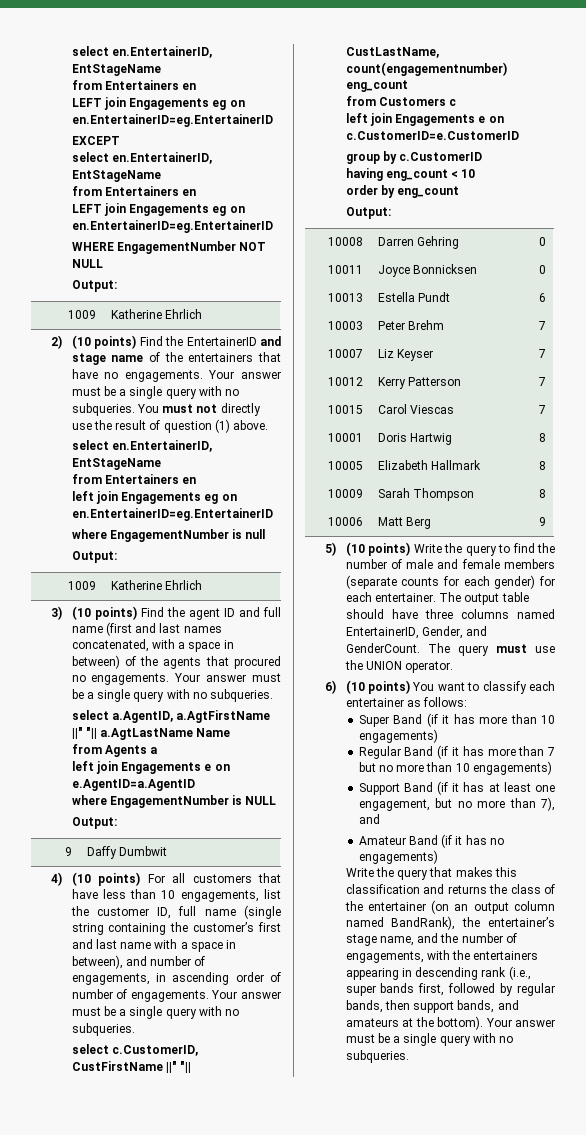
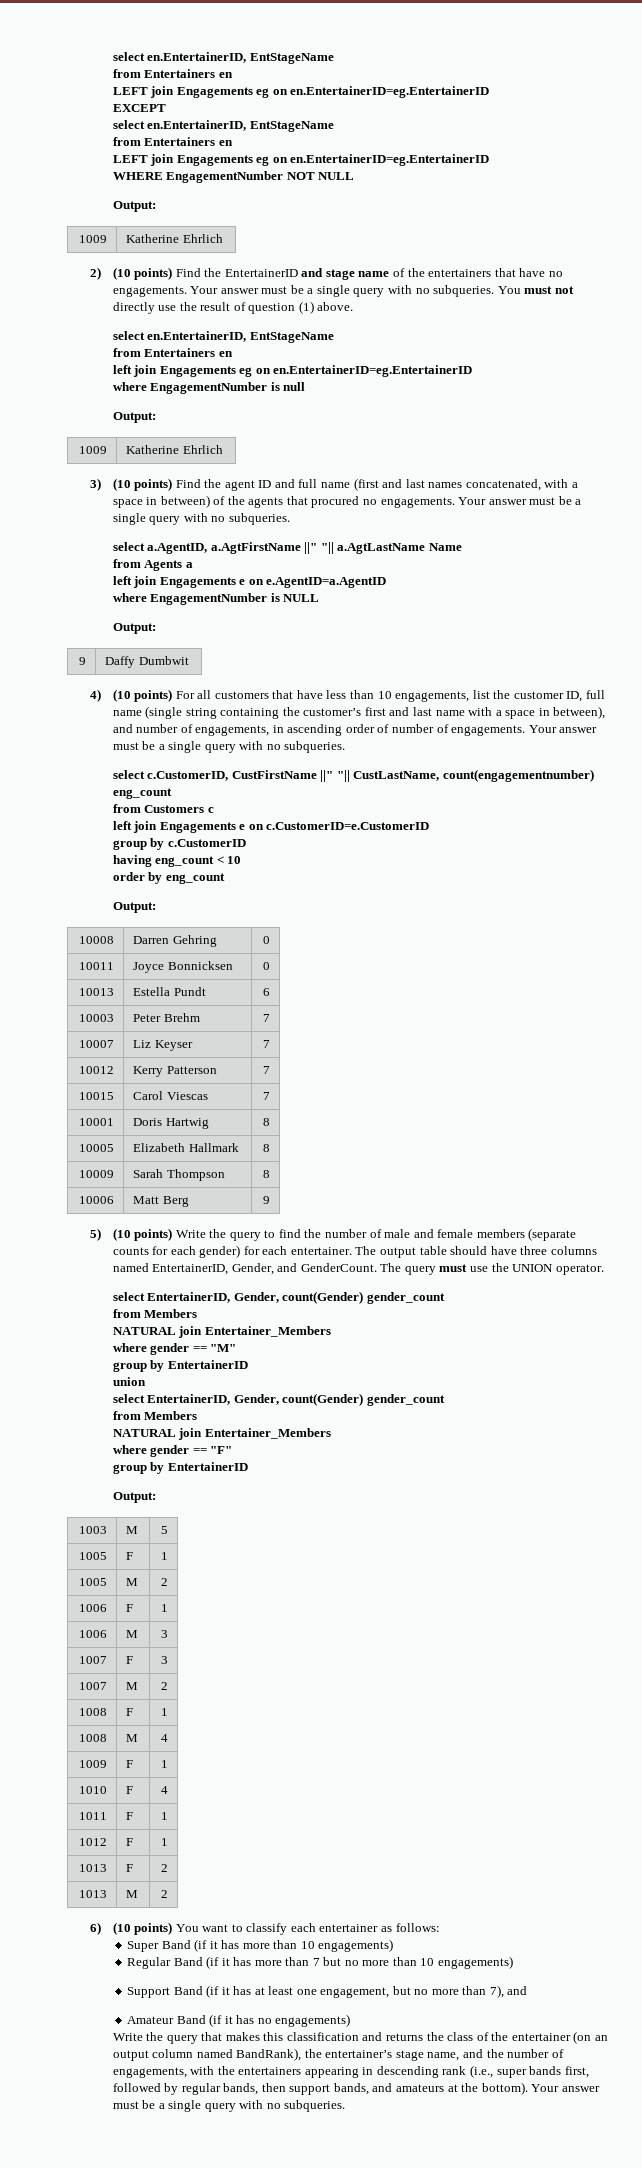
  The query must use the UNION operator.
+ select EntertainerID, Gender, count(Gender) gender_count
+ from Members
+ NATURAL join Entertainer_Members
+ where gender == "M"
+ group by EntertainerID
+ union
+ select EntertainerID, Gender, count(Gender) gender_count
+ from Members
+ NATURAL join Entertainer_Members
+ where gender == "F"
+ group by EntertainerID
+ Output:
+ 1003 | M | 5
+ 1005 | F | 1
+ 1005 | M | 2
+ 1006 | F | 1
+ 1006 | M | 3
+ 1007 | F | 3
+ 1007 | M | 2
+ 1008 | F | 1
+ 1008 | M | 4
+ 1009 | F | 1
+ 1010 | F | 4
+ 1011 | F | 1
+ 1012 | F | 1
+ 1013 | F | 2
+ 1013 | M | 2

